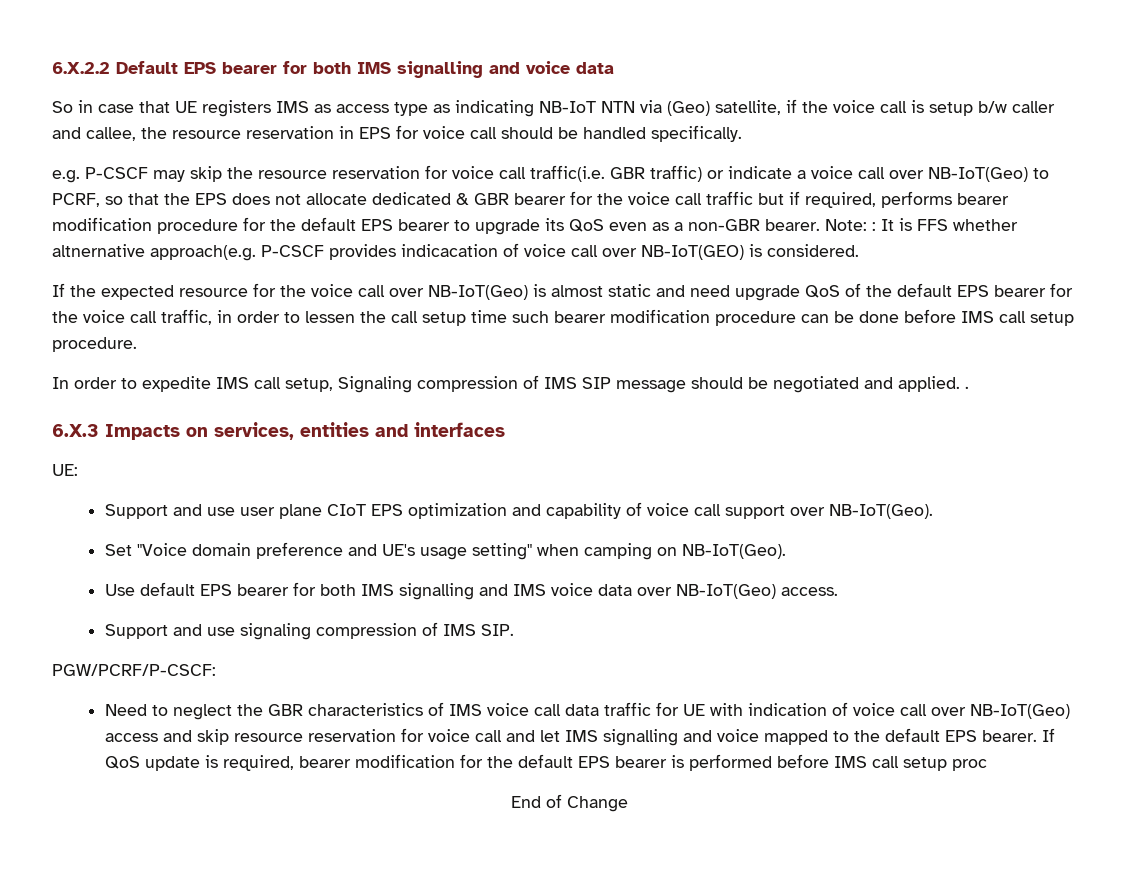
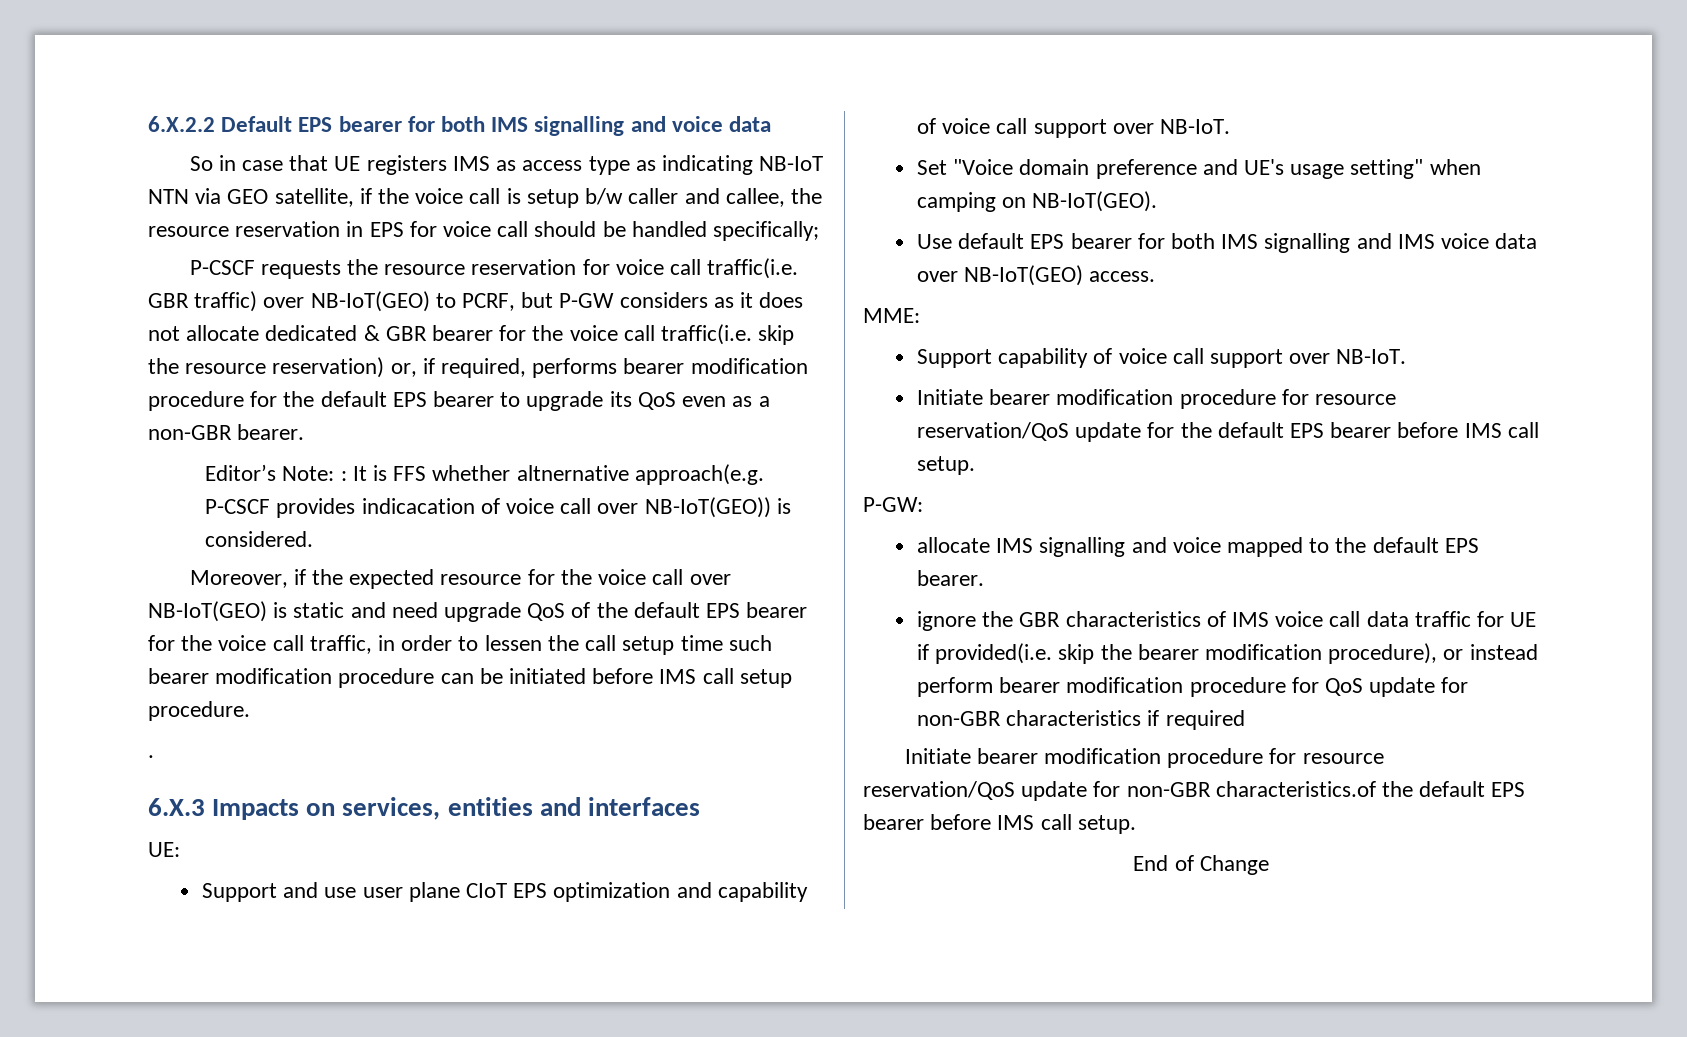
- So in case that UE registers IMS as access type as indicating NB-IoT NTN via (Geo) satellite, if the voice call is setup b/w caller and callee, the resource reservation in EPS for voice call should be handled specifically.
- e.g. P-CSCF may skip the resource reservation for voice call traffic(i.e. GBR traffic) or indicate a voice call over NB-IoT(Geo) to PCRF, so that the EPS does not allocate dedicated & GBR bearer for the voice call traffic but if required, performs bearer modification procedure for the default EPS bearer to upgrade its QoS even as a non-GBR bearer. Note:
+ So in case that UE registers IMS as access type as indicating NB-IoT NTN via GEO satellite, if the voice call is setup b/w caller and callee, the resource reservation in EPS for voice call should be handled specifically;
+ P-CSCF requests the resource reservation for voice call traffic(i.e. GBR traffic) over NB-IoT(GEO) to PCRF, but P-GW considers as it does not allocate dedicated & GBR bearer for the voice call traffic(i.e. skip the resource reservation) or, if required, performs bearer modification procedure for the default EPS bearer to upgrade its QoS even as a non-GBR bearer.
+ Editor’s Note:
- It is FFS whether altnernative approach(e.g. P-CSCF provides indicacation of voice call over NB-IoT(GEO) is considered.
+ It is FFS whether altnernative approach(e.g. P-CSCF provides indicacation of voice call over NB-IoT(GEO)) is considered.
- If the expected resource for the voice call over NB-IoT(Geo) is almost static and need upgrade QoS of the default EPS bearer for the voice call traffic, in order to lessen the call setup time such bearer modification procedure can be done before IMS call setup procedure.
+ Moreover, if the expected resource for the voice call over NB-IoT(GEO) is static and need upgrade QoS of the default EPS bearer for the voice call traffic, in order to lessen the call setup time such bearer modification procedure can be initiated before IMS call setup procedure.
- In order to expedite IMS call setup, Signaling compression of IMS SIP message should be negotiated and applied. .
+ .
- Support and use user plane CIoT EPS optimization and capability of voice call support over NB-IoT(Geo).
+ Support and use user plane CIoT EPS optimization and capability of voice call support over NB-IoT.
- Set "Voice domain preference and UE's usage setting" when camping on NB-IoT(Geo).
+ Set "Voice domain preference and UE's usage setting" when camping on NB-IoT(GEO).
- Use default EPS bearer for both IMS signalling and IMS voice data over NB-IoT(Geo) access.
+ Use default EPS bearer for both IMS signalling and IMS voice data over NB-IoT(GEO) access.
- Support and use signaling compression of IMS SIP.
- PGW/PCRF/P-CSCF:
- Need to neglect the GBR characteristics of IMS voice call data traffic for UE with indication of voice call over NB-IoT(Geo) access and skip resource reservation for voice call and let IMS signalling and voice mapped to the default EPS bearer. If QoS update is required, bearer modification for the default EPS bearer is performed before IMS call setup proc
+ MME:
+ Support capability of voice call support over NB-IoT.
+ Initiate bearer modification procedure for resource reservation/QoS update for the default EPS bearer before IMS call setup.
+ P-GW:
+ allocate IMS signalling and voice mapped to the default EPS bearer.
+ ignore the GBR characteristics of IMS voice call data traffic for UE if provided(i.e. skip the bearer modification procedure), or instead perform bearer modification procedure for QoS update for non-GBR characteristics if required
+ Initiate bearer modification procedure for resource reservation/QoS update for non-GBR characteristics.of the default EPS bearer before IMS call setup.

